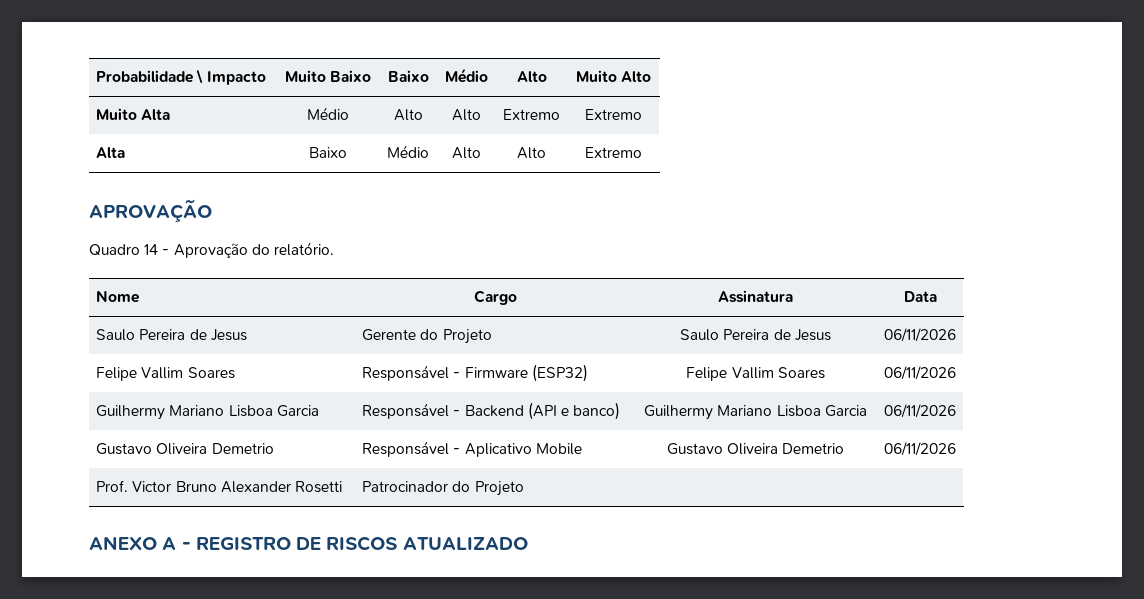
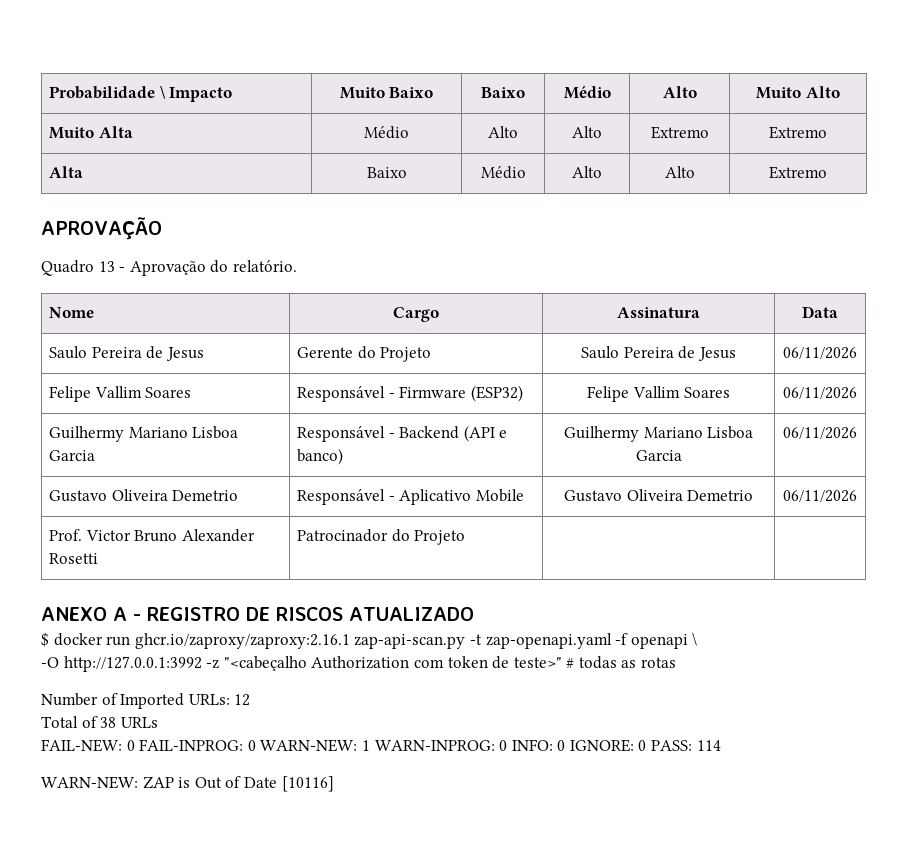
- Quadro 14 - Aprovação do relatório.
+ Quadro 13 - Aprovação do relatório.
+ $ docker run ghcr.io/zaproxy/zaproxy:2.16.1 zap-api-scan.py -t zap-openapi.yaml -f openapi \
+ -O http://127.0.0.1:3992 -z "<cabeçalho Authorization com token de teste>" # todas as rotas
+ Number of Imported URLs: 12
+ Total of 38 URLs
+ FAIL-NEW: 0 FAIL-INPROG: 0 WARN-NEW: 1 WARN-INPROG: 0 INFO: 0 IGNORE: 0 PASS: 114
+ WARN-NEW: ZAP is Out of Date [10116]

